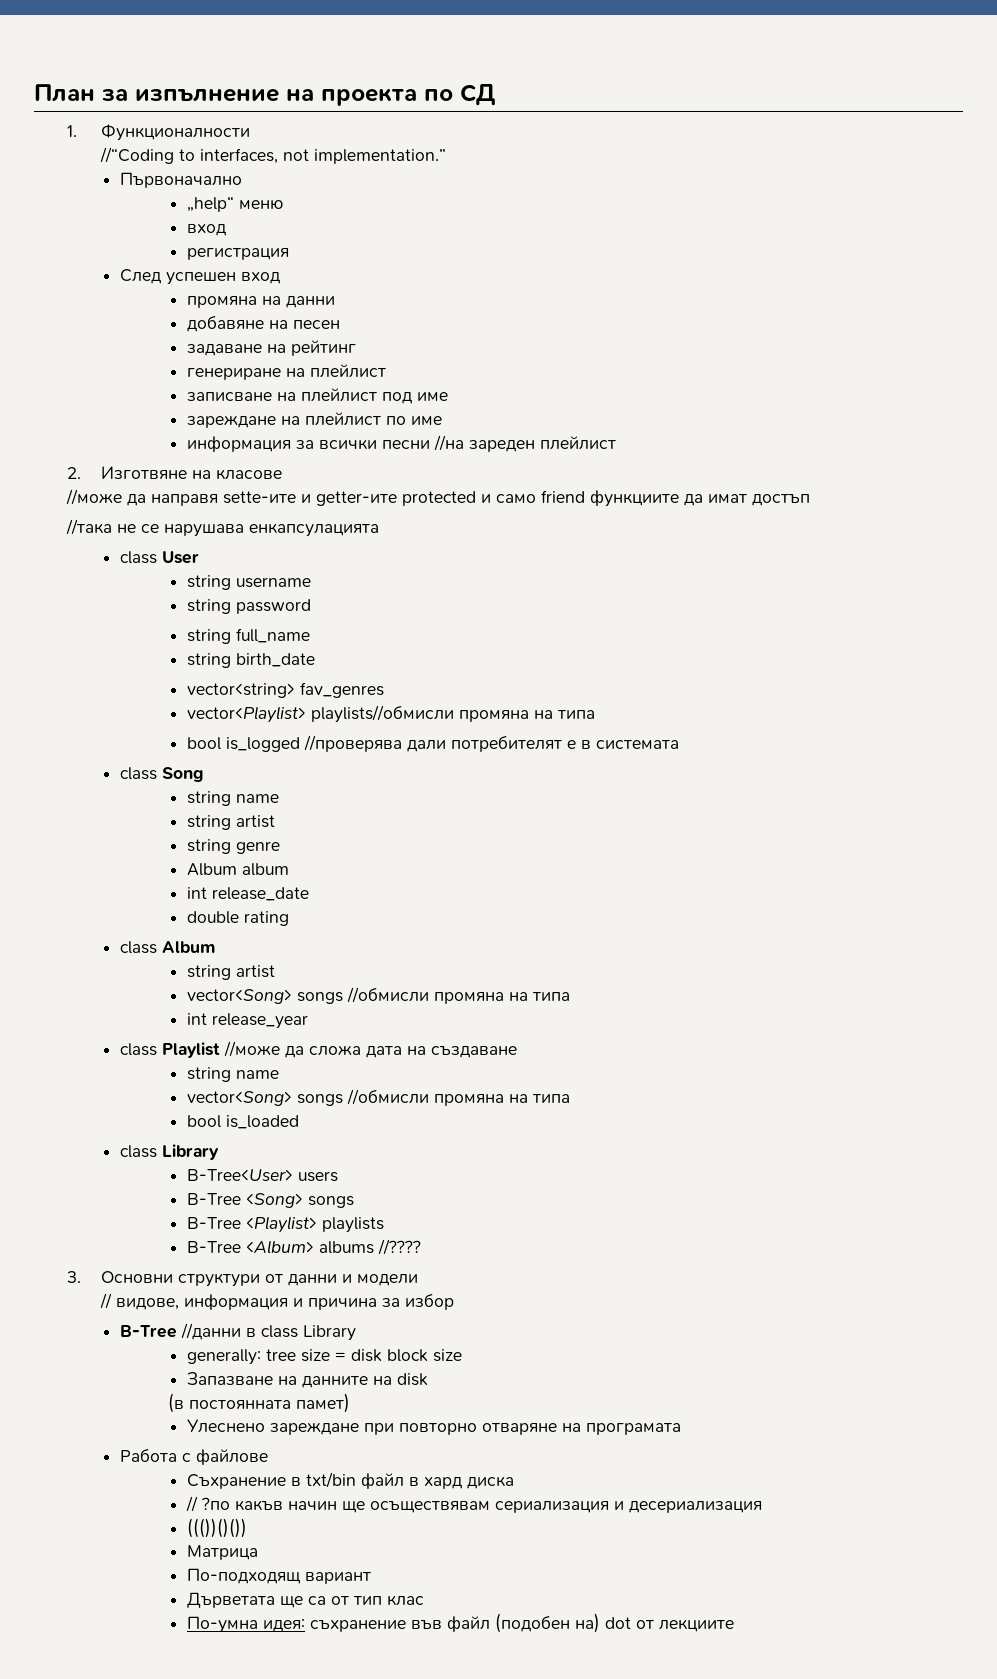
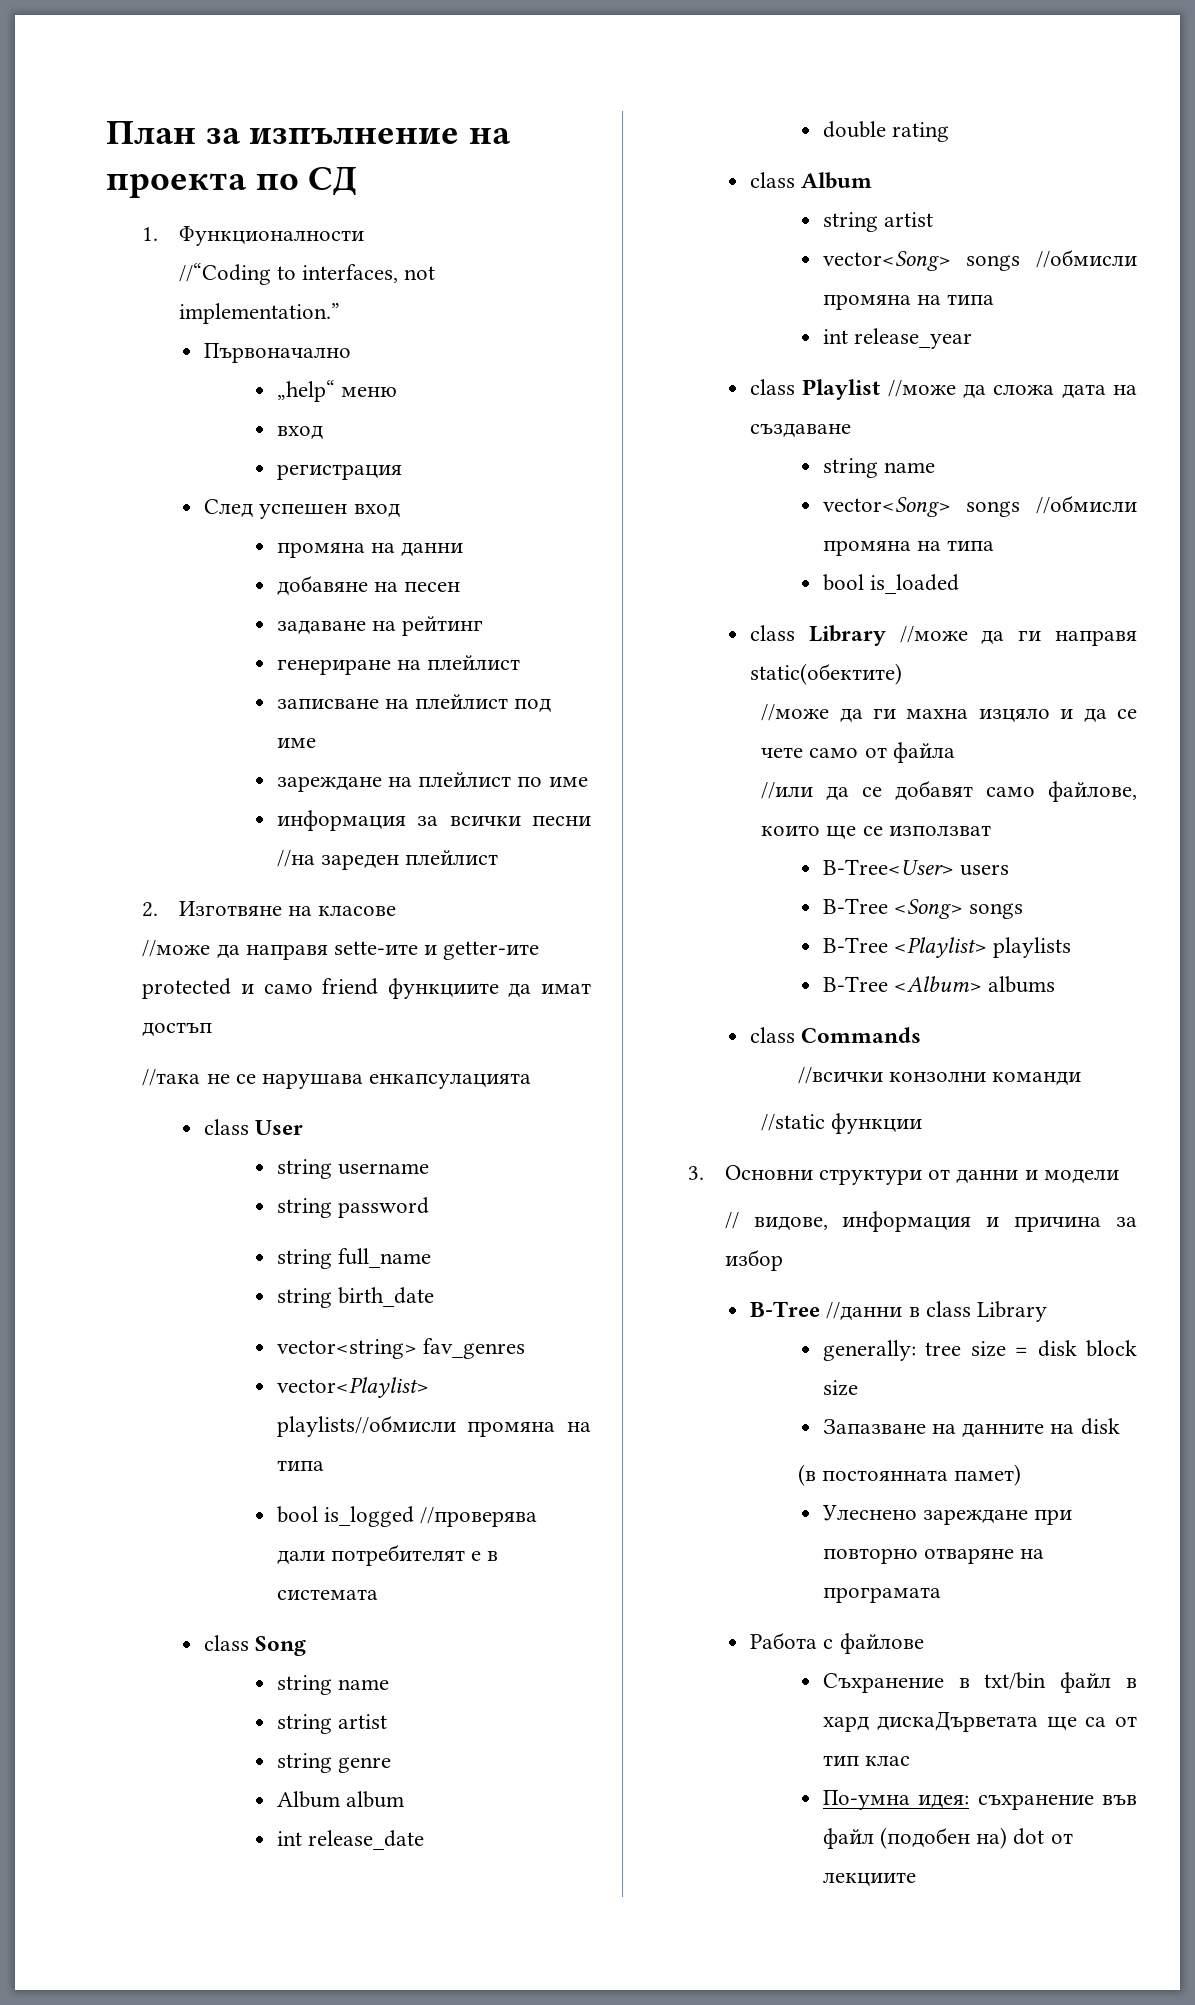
  bool is_loaded
- class Library
+ class Library //може да ги направя static(обектите)
+ //може да ги махна изцяло и да се чете само от файла
+ //или да се добавят само файлове, които ще се използват
- B-Tree <Album> albums //????
+ B-Tree <Album> albums
+ class Commands
+ //всички конзолни команди
+ //static функции
- Съхранение в txt/bin файл в хард диска
- // ?по какъв начин ще осъществявам сериализация и десериализация
- ((())()())
- Матрица
- По-подходящ вариант
- Дърветата ще са от тип клас
+ Съхранение в txt/bin файл в хард дискаДърветата ще са от тип клас

